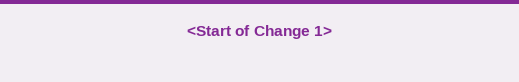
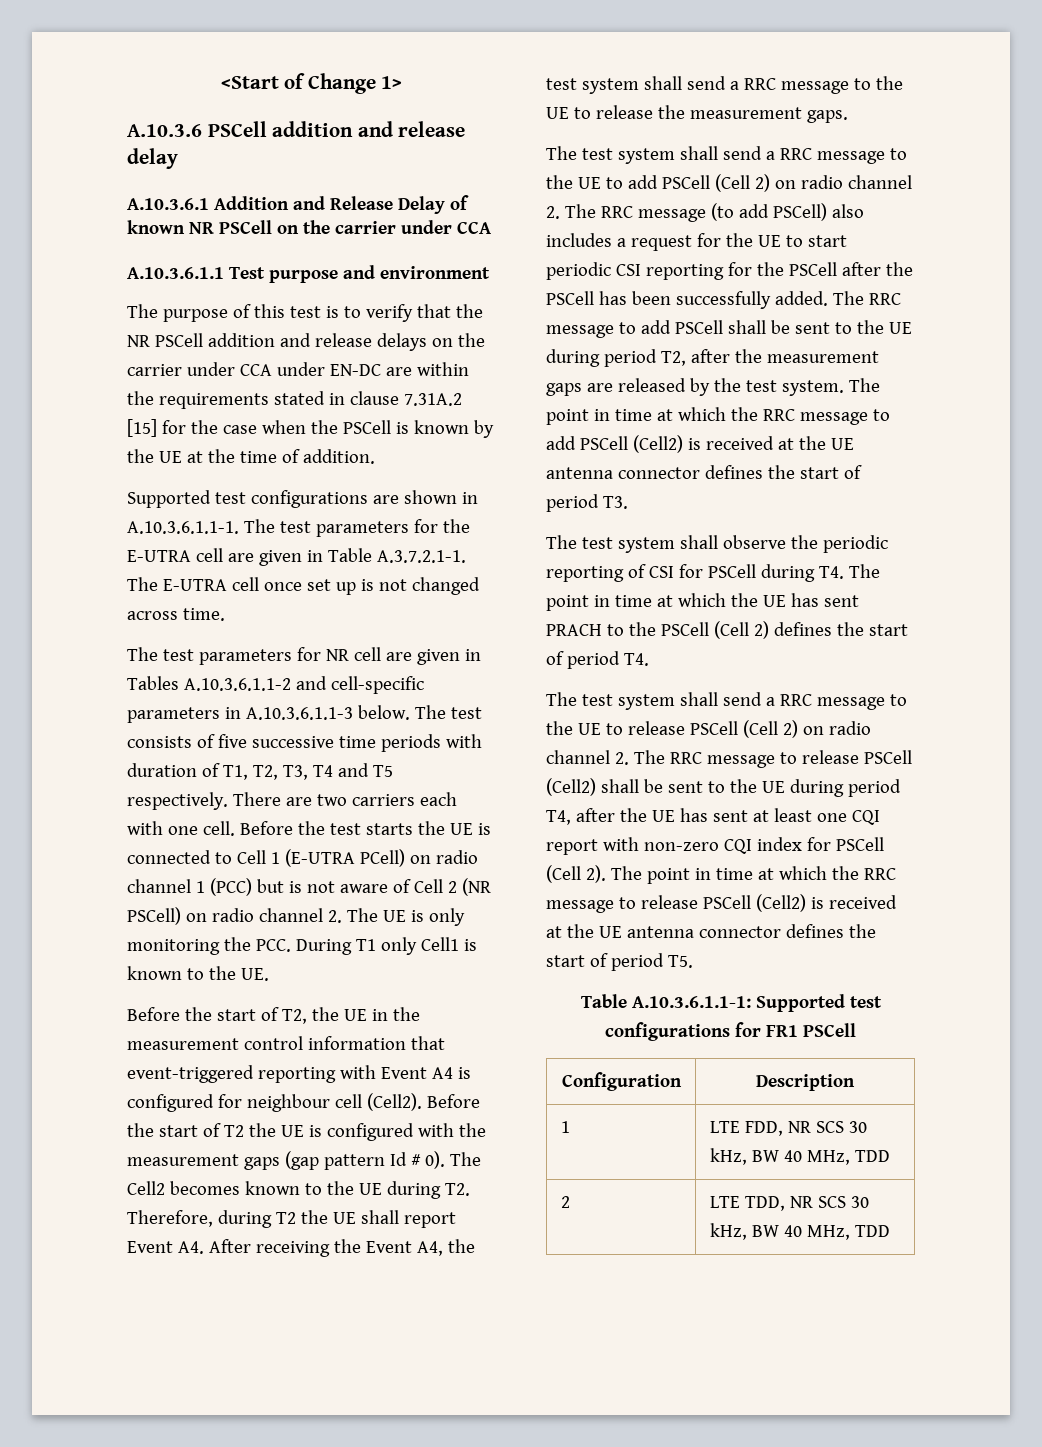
+ A.10.3.6 PSCell addition and release delay
+ A.10.3.6.1 Addition and Release Delay of known NR PSCell on the carrier under CCA
+ A.10.3.6.1.1 Test purpose and environment
+ The purpose of this test is to verify that the NR PSCell addition and release delays on the carrier under CCA under EN-DC are within the requirements stated in clause 7.31A.2 [15] for the case when the PSCell is known by the UE at the time of addition.
+ Supported test configurations are shown in A.10.3.6.1.1-1. The test parameters for the E-UTRA cell are given in Table A.3.7.2.1-1. The E-UTRA cell once set up is not changed across time.
+ The test parameters for NR cell are given in Tables A.10.3.6.1.1-2 and cell-specific parameters in A.10.3.6.1.1-3 below. The test consists of five successive time periods with duration of T1, T2, T3, T4 and T5 respectively. There are two carriers each with one cell. Before the test starts the UE is connected to Cell 1 (E-UTRA PCell) on radio channel 1 (PCC) but is not aware of Cell 2 (NR PSCell) on radio channel 2. The UE is only monitoring the PCC. During T1 only Cell1 is known to the UE.
+ Before the start of T2, the UE in the measurement control information that event-triggered reporting with Event A4 is configured for neighbour cell (Cell2). Before the start of T2 the UE is configured with the measurement gaps (gap pattern Id # 0). The Cell2 becomes known to the UE during T2. Therefore, during T2 the UE shall report Event A4. After receiving the Event A4, the test system shall send a RRC message to the UE to release the measurement gaps.
+ The test system shall send a RRC message to the UE to add PSCell (Cell 2) on radio channel 2. The RRC message (to add PSCell) also includes a request for the UE to start periodic CSI reporting for the PSCell after the PSCell has been successfully added. The RRC message to add PSCell shall be sent to the UE during period T2, after the measurement gaps are released by the test system. The point in time at which the RRC message to add PSCell (Cell2) is received at the UE antenna connector defines the start of period T3.
+ The test system shall observe the periodic reporting of CSI for PSCell during T4. The point in time at which the UE has sent PRACH to the PSCell (Cell 2) defines the start of period T4.
+ The test system shall send a RRC message to the UE to release PSCell (Cell 2) on radio channel 2. The RRC message to release PSCell (Cell2) shall be sent to the UE during period T4, after the UE has sent at least one CQI report with non-zero CQI index for PSCell (Cell 2). The point in time at which the RRC message to release PSCell (Cell2) is received at the UE antenna connector defines the start of period T5.
+ Table A.10.3.6.1.1-1: Supported test configurations for FR1 PSCell
+ Configuration | Description
+ 1 | LTE FDD, NR SCS 30 kHz, BW 40 MHz, TDD
+ 2 | LTE TDD, NR SCS 30 kHz, BW 40 MHz, TDD

